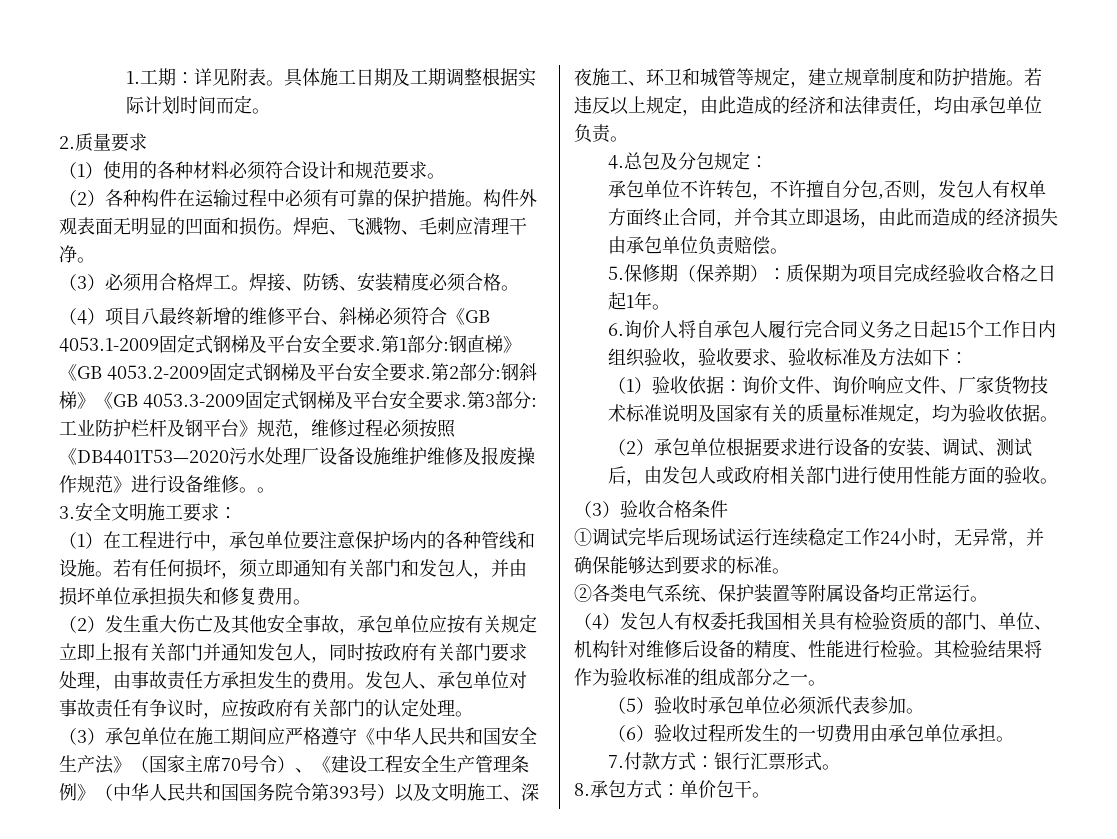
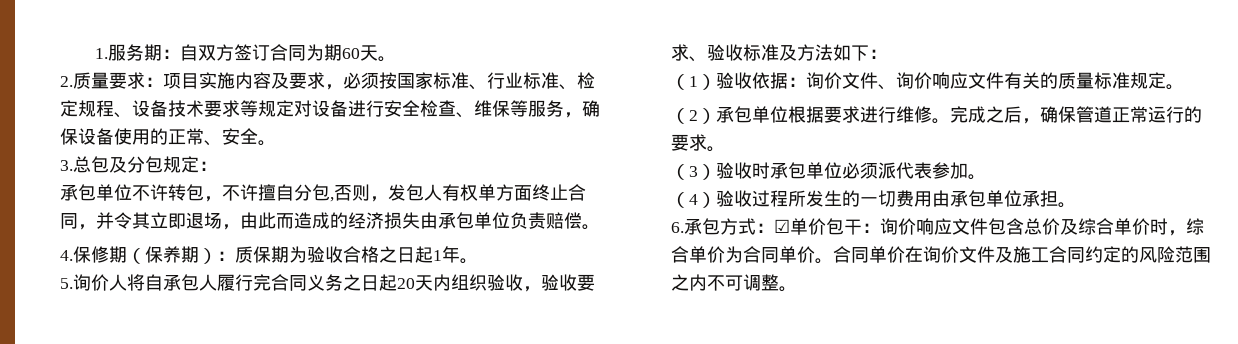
- 1.工期：详见附表。具体施工日期及工期调整根据实际计划时间而定。
- 2.质量要求
- （1）使用的各种材料必须符合设计和规范要求。
- （2）各种构件在运输过程中必须有可靠的保护措施。构件外观表面无明显的凹面和损伤。焊疤、飞溅物、毛刺应清理干净。
- （3）必须用合格焊工。焊接、防锈、安装精度必须合格。
- （4）项目八最终新增的维修平台、斜梯必须符合《GB 4053.1-2009固定式钢梯及平台安全要求.第1部分:钢直梯》《GB 4053.2-2009固定式钢梯及平台安全要求.第2部分:钢斜梯》《GB 4053.3-2009固定式钢梯及平台安全要求.第3部分:工业防护栏杆及钢平台》规范，维修过程必须按照《DB4401T53—2020污水处理厂设备设施维护维修及报废操作规范》进行设备维修。。
- 3.安全文明施工要求：
- （1）在工程进行中，承包单位要注意保护场内的各种管线和设施。若有任何损坏，须立即通知有关部门和发包人，并由损坏单位承担损失和修复费用。
- （2）发生重大伤亡及其他安全事故，承包单位应按有关规定立即上报有关部门并通知发包人，同时按政府有关部门要求处理，由事故责任方承担发生的费用。发包人、承包单位对事故责任有争议时，应按政府有关部门的认定处理。
- （3）承包单位在施工期间应严格遵守《中华人民共和国安全生产法》（国家主席70号令）、《建设工程安全生产管理条例》（中华人民共和国国务院令第393号）以及文明施工、深夜施工、环卫和城管等规定，建立规章制度和防护措施。若违反以上规定，由此造成的经济和法律责任，均由承包单位负责。
- 4.总包及分包规定：
+ 1.服务期：自双方签订合同为期60天。
+ 2.质量要求：项目实施内容及要求，必须按国家标准、行业标准、检定规程、设备技术要求等规定对设备进行安全检查、维保等服务，确保设备使用的正常、安全。
+ 3.总包及分包规定：
- 5.保修期（保养期）：质保期为项目完成经验收合格之日起1年。
+ 4.保修期（保养期）：质保期为验收合格之日起1年。
- 6.询价人将自承包人履行完合同义务之日起15个工作日内组织验收，验收要求、验收标准及方法如下：
+ 5.询价人将自承包人履行完合同义务之日起20天内组织验收，验收要求、验收标准及方法如下：
- （1）验收依据：询价文件、询价响应文件、厂家货物技术标准说明及国家有关的质量标准规定，均为验收依据。
+ （1）验收依据：询价文件、询价响应文件有关的质量标准规定。
- （2）承包单位根据要求进行设备的安装、调试、测试后，由发包人或政府相关部门进行使用性能方面的验收。
- （3）验收合格条件
- ①调试完毕后现场试运行连续稳定工作24小时，无异常，并确保能够达到要求的标准。
- ②各类电气系统、保护装置等附属设备均正常运行。
- （4）发包人有权委托我国相关具有检验资质的部门、单位、机构针对维修后设备的精度、性能进行检验。其检验结果将作为验收标准的组成部分之一。
- （5）验收时承包单位必须派代表参加。
+ （2）承包单位根据要求进行维修。完成之后，确保管道正常运行的要求。
+ （3）验收时承包单位必须派代表参加。
- （6）验收过程所发生的一切费用由承包单位承担。
+ （4）验收过程所发生的一切费用由承包单位承担。
- 7.付款方式：银行汇票形式。
- 8.承包方式：单价包干。
+ 6.承包方式：☑单价包干：询价响应文件包含总价及综合单价时，综合单价为合同单价。合同单价在询价文件及施工合同约定的风险范围之内不可调整。

